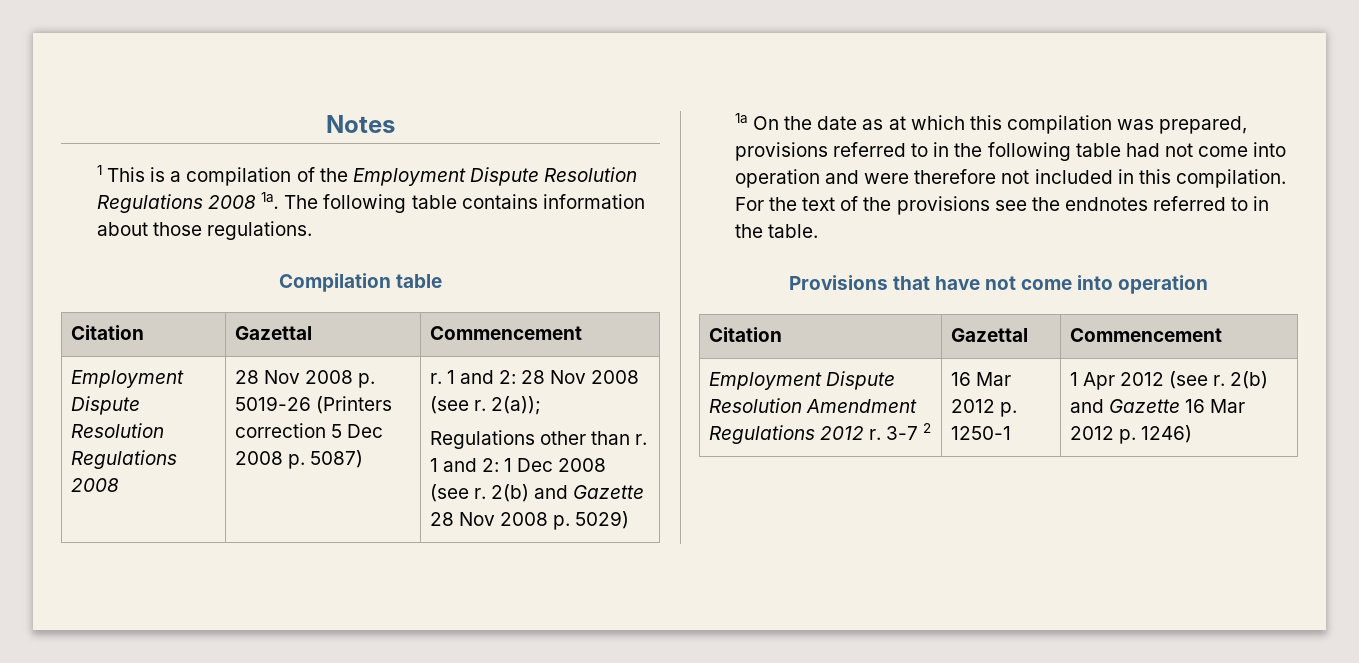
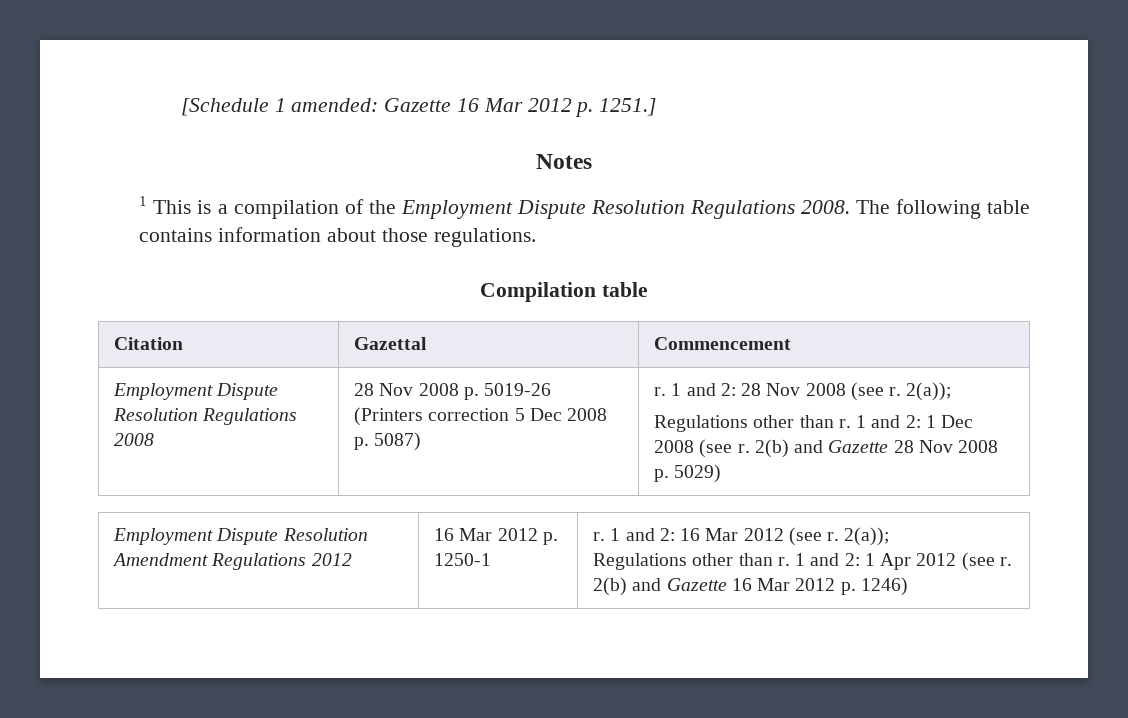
+ [Schedule 1 amended: Gazette 16 Mar 2012 p. 1251.]
- 1 This is a compilation of the Employment Dispute Resolution Regulations 2008 1a.
+ 1 This is a compilation of the Employment Dispute Resolution Regulations 2008.
- 1a On the date as at which this compilation was prepared, provisions referred to in the following table had not come into operation and were therefore not included in this compilation. For the text of the provisions see the endnotes referred to in the table.
- Provisions that have not come into operation
- Citation | Gazettal | Commencement
- Employment Dispute Resolution Amendment Regulations 2012 r. 3-7 2
+ Employment Dispute Resolution Amendment Regulations 2012
- 1 Apr 2012 (see r.
+ r. 1 and 2: 16 Mar 2012 (see r. 2(a));
+ Regulations other than r. 1 and 2: 1 Apr 2012 (see r.

